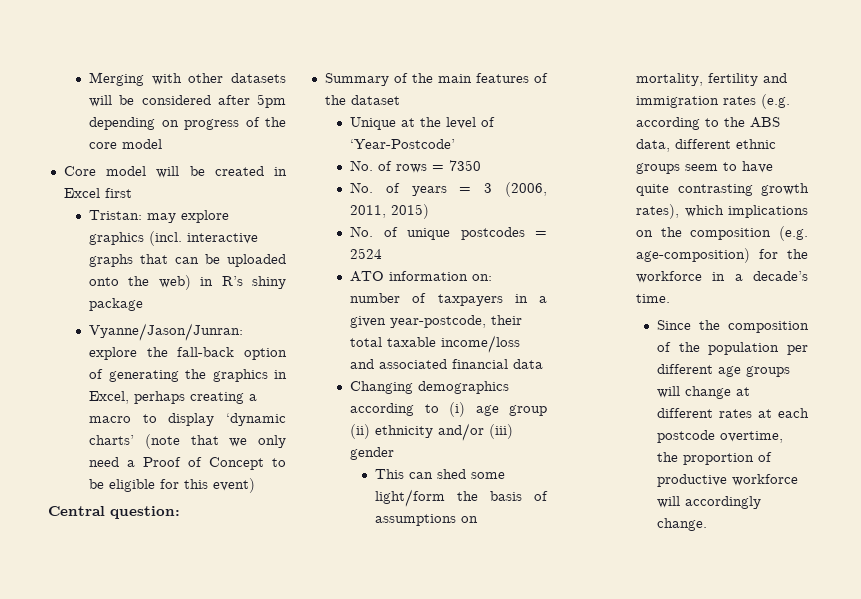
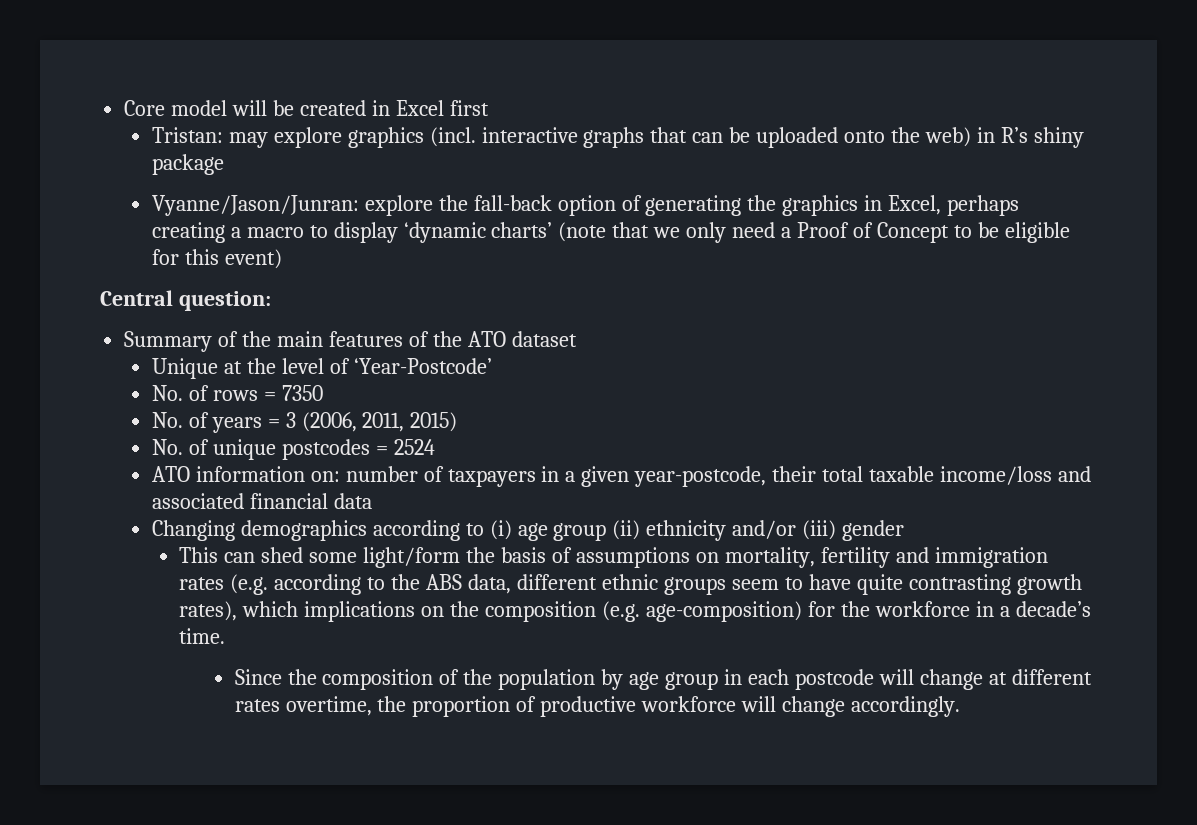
- Merging with other datasets will be considered after 5pm depending on progress of the core model
- Summary of the main features of the dataset
+ Summary of the main features of the ATO dataset
- Since the composition of the population per different age groups will change at different rates at each postcode overtime, the proportion of productive workforce will accordingly change.
+ Since the composition of the population by age group in each postcode will change at different rates overtime, the proportion of productive workforce will change accordingly.

